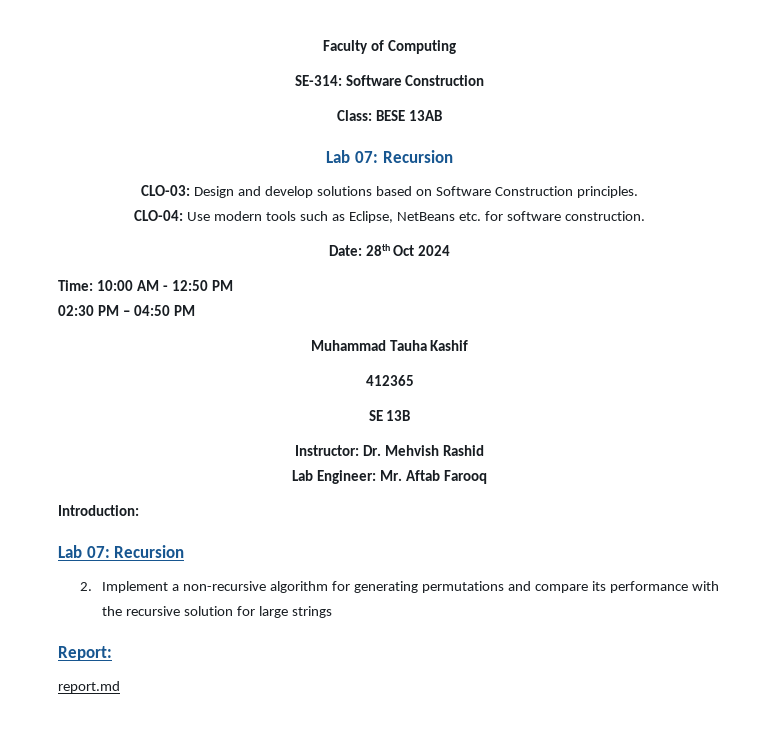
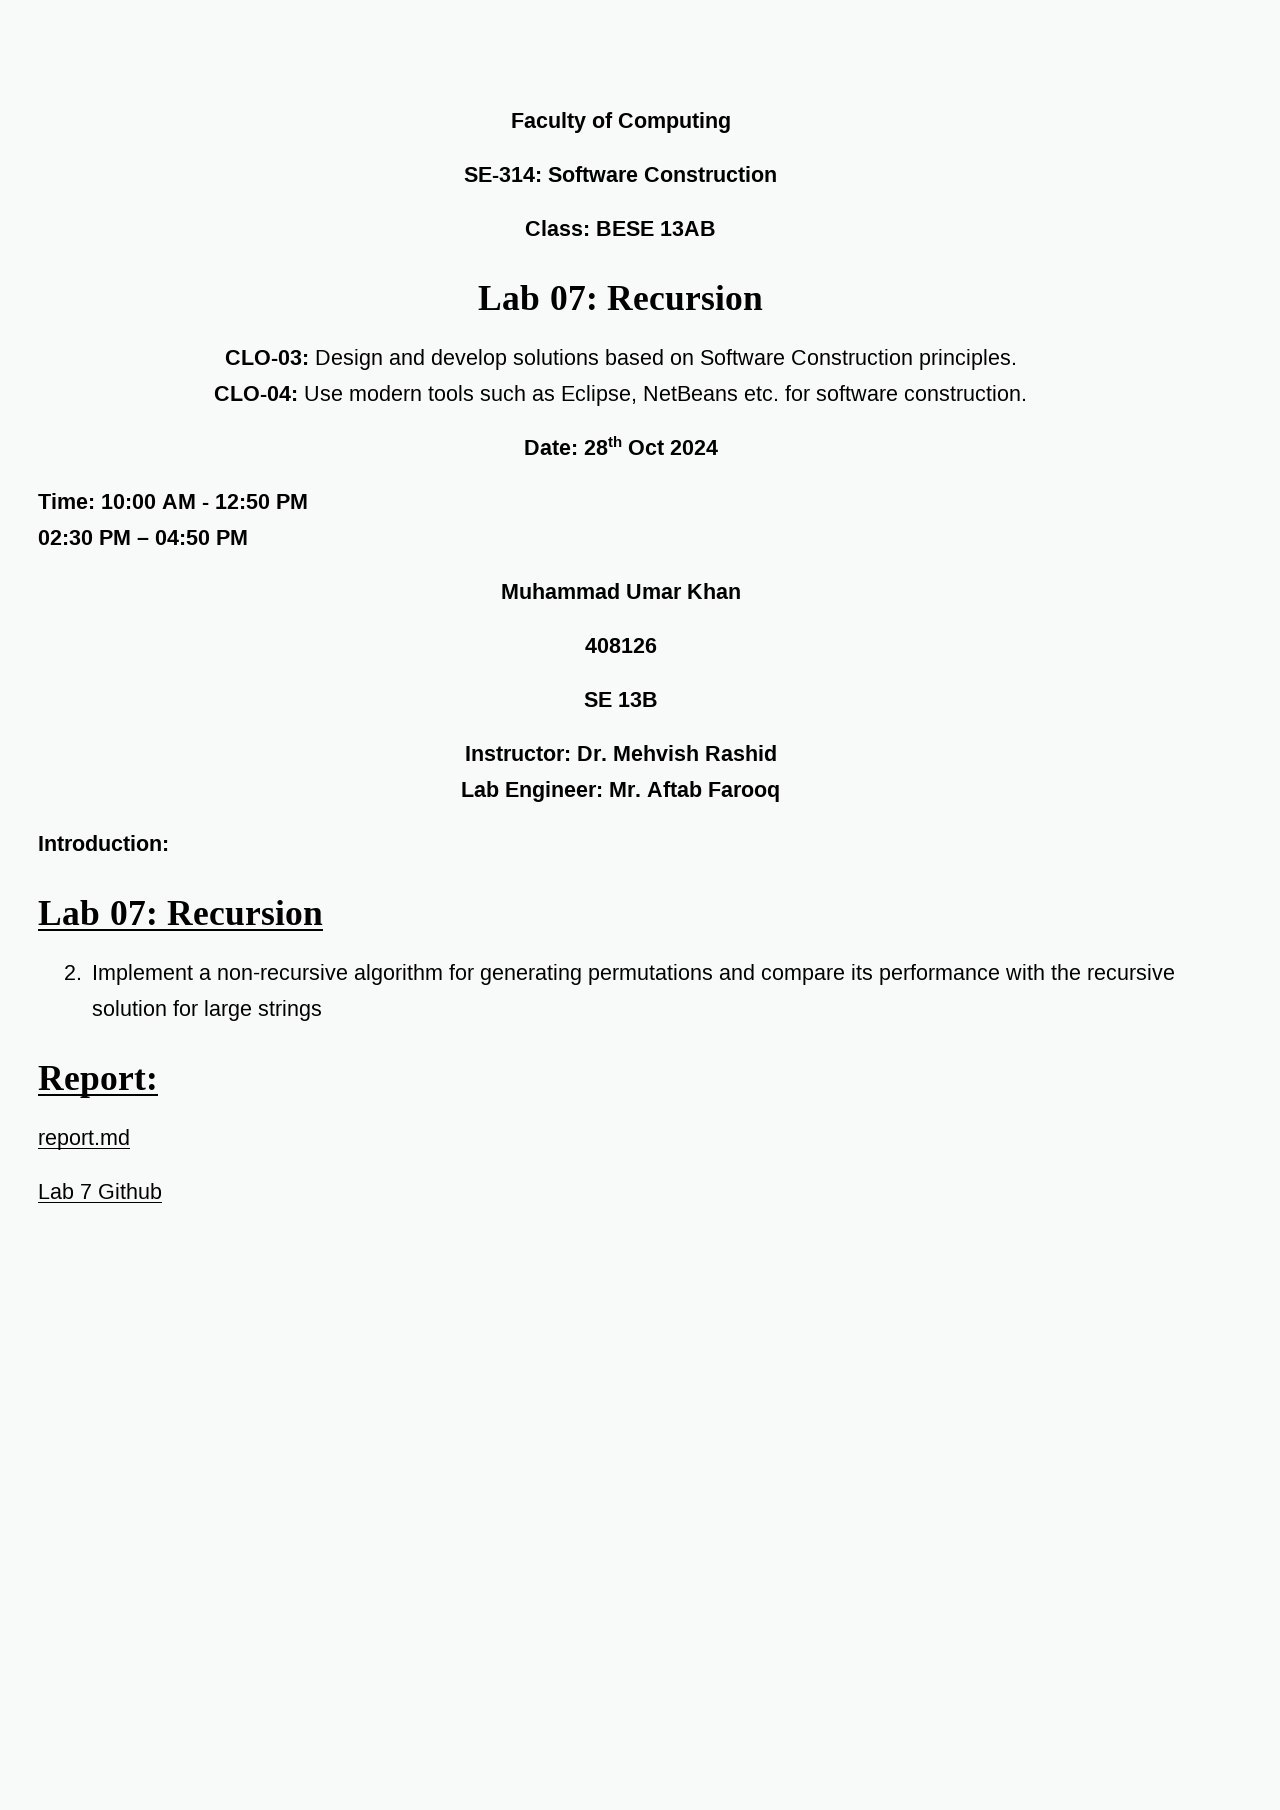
- Muhammad Tauha Kashif
- 412365
+ Muhammad Umar Khan
+ 408126
+ Lab 7 Github

